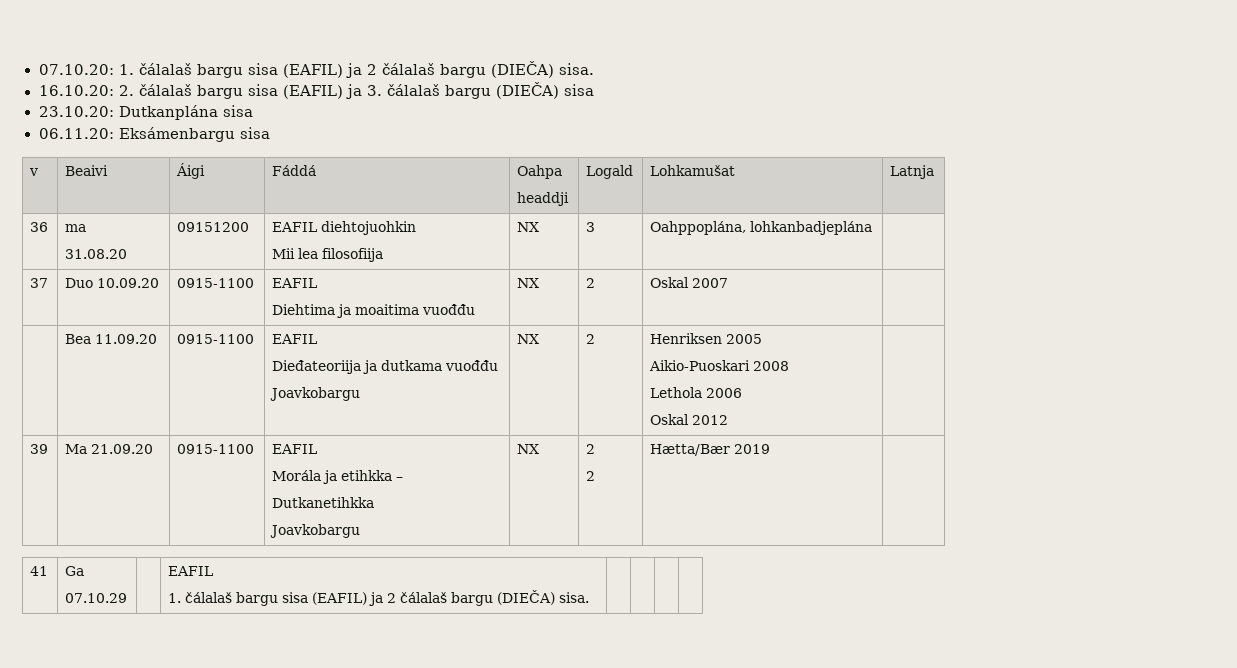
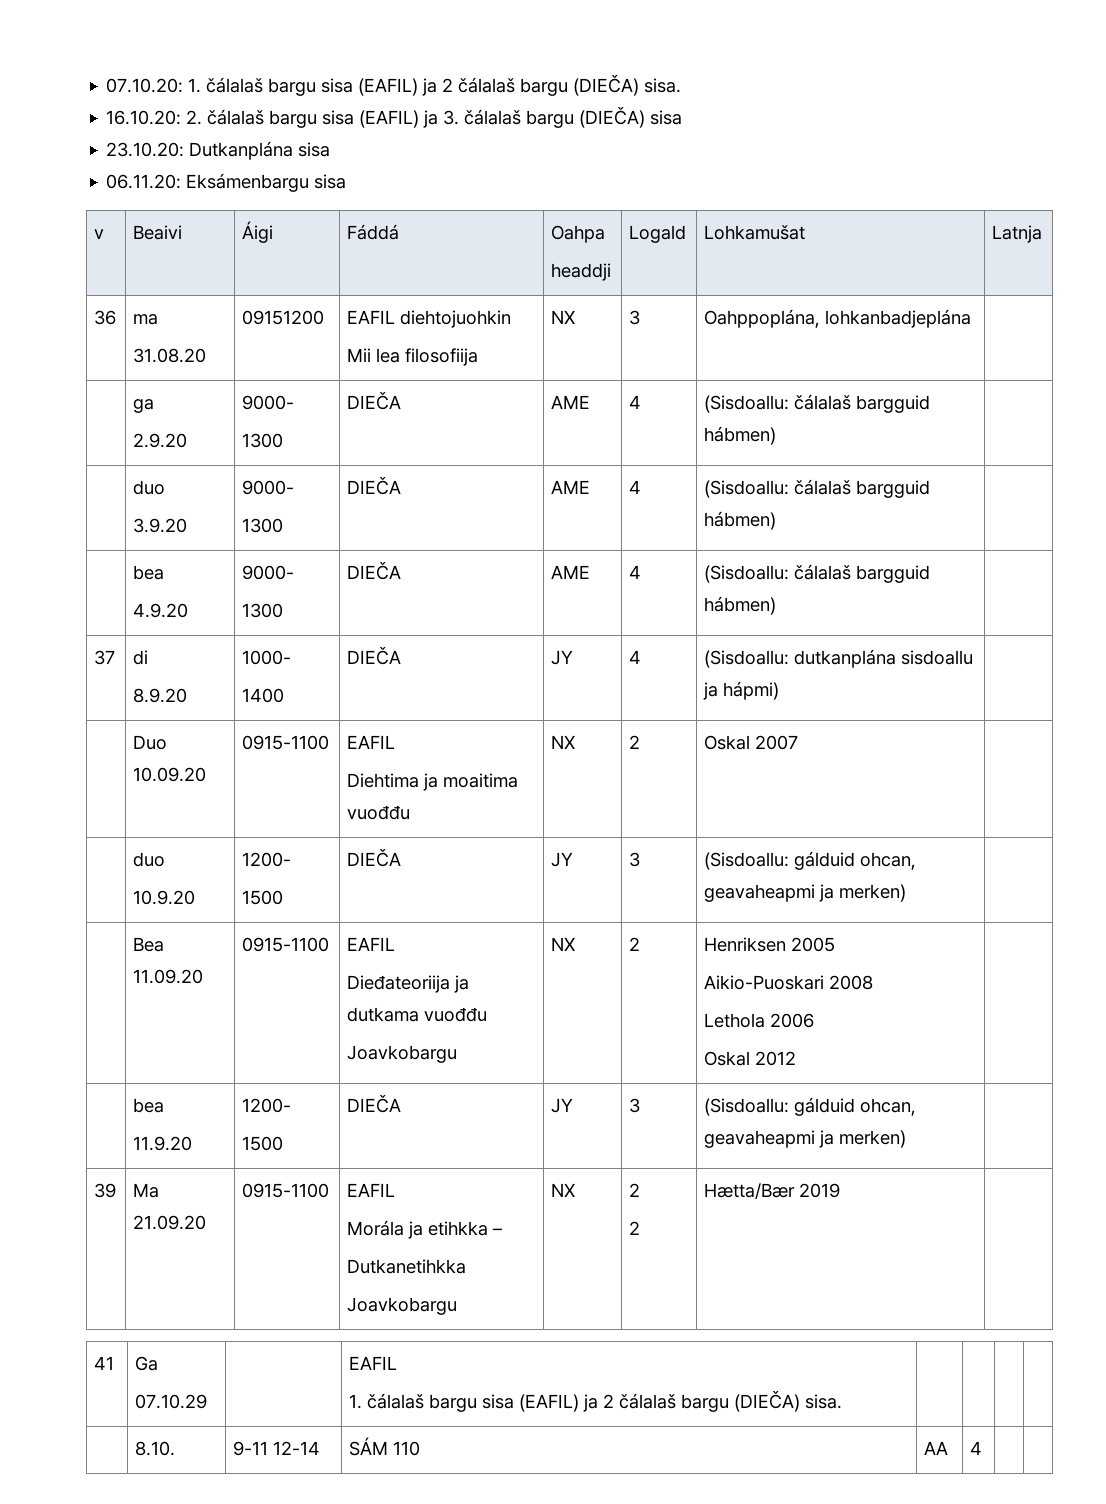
- 37 | Duo 10.09.20 | 0915-1100 | EAFIL
+ | ga
+ 2.9.20 | 9000-
+ 1300 | DIEČA | AME | 4 | (Sisdoallu: čálalaš bargguid hábmen) |
+ | duo
+ 3.9.20 | 9000-
+ 1300 | DIEČA | AME | 4 | (Sisdoallu: čálalaš bargguid hábmen) |
+ | bea
+ 4.9.20 | 9000-
+ 1300 | DIEČA | AME | 4 | (Sisdoallu: čálalaš bargguid hábmen) |
+ 37 | di
+ 8.9.20 | 1000-
+ 1400 | DIEČA | JY | 4 | (Sisdoallu: dutkanplána sisdoallu ja hápmi) |
+ | Duo 10.09.20 | 0915-1100 | EAFIL
  Diehtima ja moaitima vuođđu | NX | 2 | Oskal 2007 |
+ | duo
+ 10.9.20 | 1200-
+ 1500 | DIEČA | JY | 3 | (Sisdoallu: gálduid ohcan, geavaheapmi ja merken) |
  | Bea 11.09.20 | 0915-1100 | EAFIL
  Dieđateoriija ja dutkama vuođđu
  Joavkobargu | NX | 2 | Henriksen 2005
  Aikio-Puoskari 2008
  Lethola 2006
  Oskal 2012 |
+ | bea
+ 11.9.20 | 1200-
+ 1500 | DIEČA | JY | 3 | (Sisdoallu: gálduid ohcan, geavaheapmi ja merken) |
+ | 8.10. | 9-11 12-14 | SÁM 110 | AA | 4 | |

